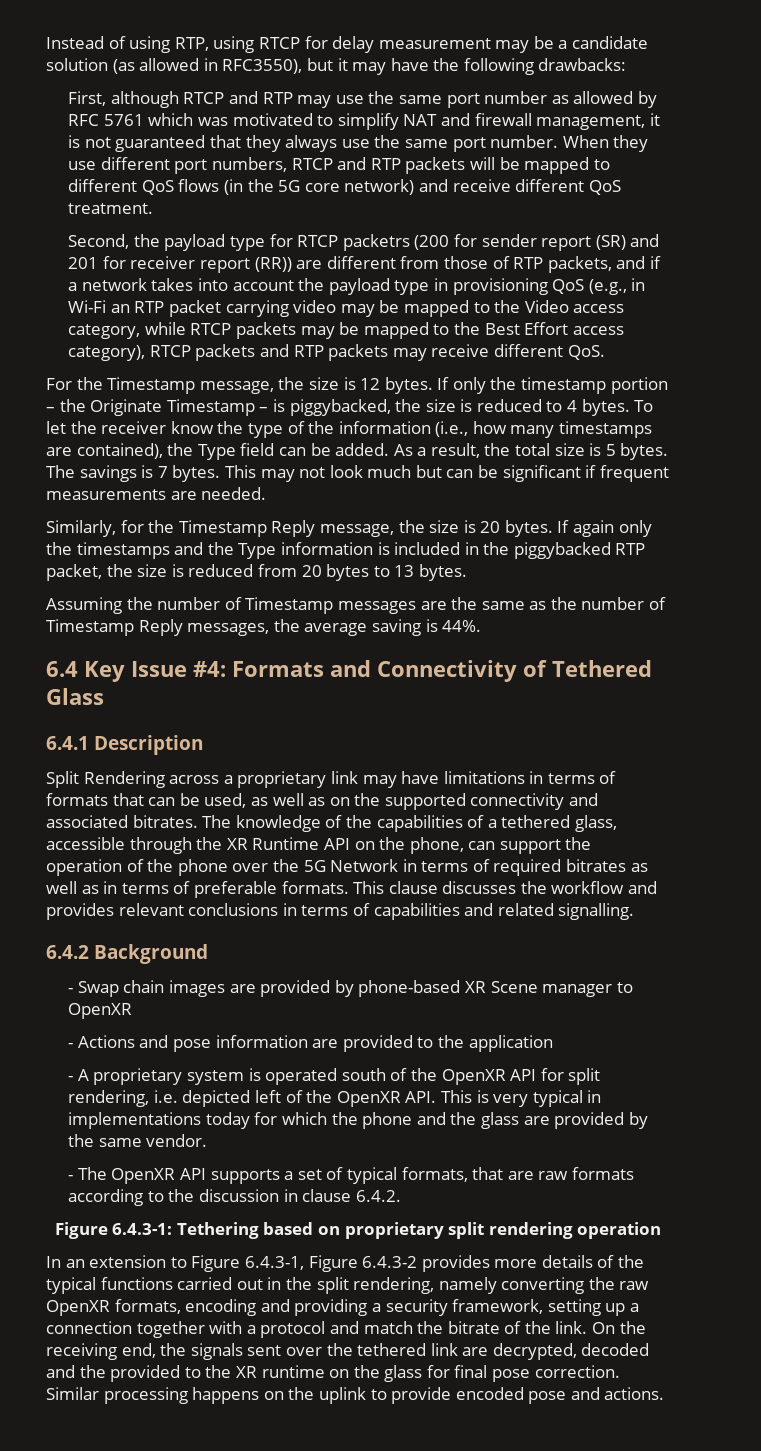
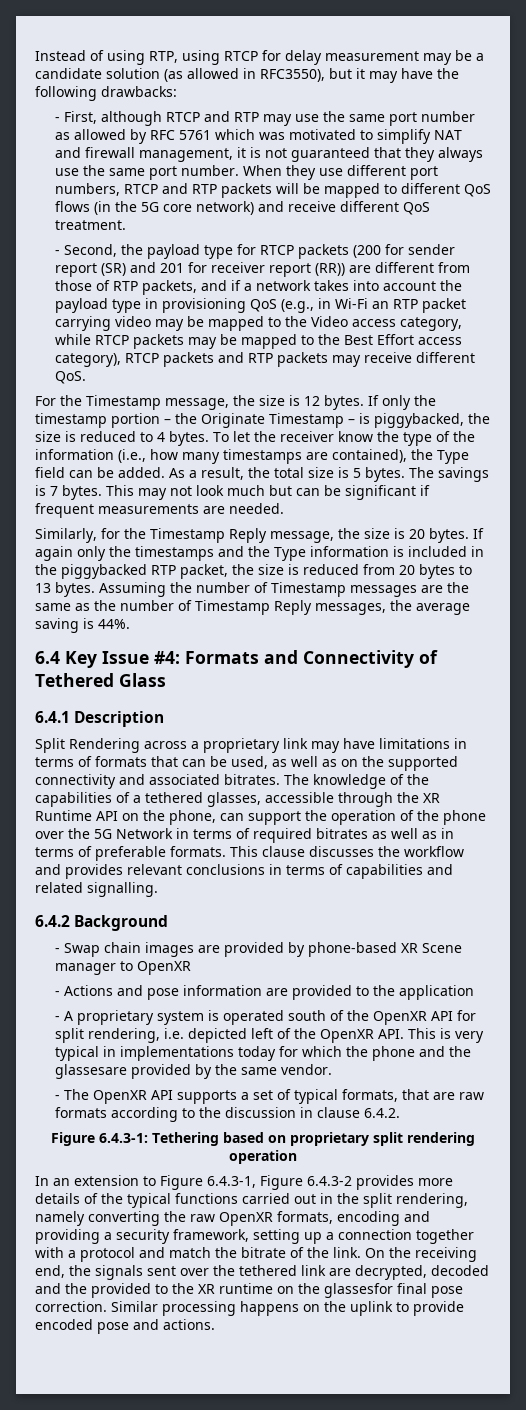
- First, although RTCP and RTP may use the same port number as allowed by RFC 5761 which was motivated to simplify NAT and firewall management, it is not guaranteed that they always use the same port number.
+ - First, although RTCP and RTP may use the same port number as allowed by RFC 5761 which was motivated to simplify NAT and firewall management, it is not guaranteed that they always use the same port number.
- Second, the payload type for RTCP packetrs (200 for sender report (SR) and 201 for receiver report (RR)) are different from those of RTP packets, and if a network takes into account the payload type in provisioning QoS (e.g., in Wi-Fi an RTP packet carrying video may be mapped to the Video access category, while RTCP packets may be mapped to the Best Effort access category), RTCP packets and RTP packets may receive different QoS.
+ - Second, the payload type for RTCP packets (200 for sender report (SR) and 201 for receiver report (RR)) are different from those of RTP packets, and if a network takes into account the payload type in provisioning QoS (e.g., in Wi-Fi an RTP packet carrying video may be mapped to the Video access category, while RTCP packets may be mapped to the Best Effort access category), RTCP packets and RTP packets may receive different QoS.
- If again only the timestamps and the Type information is included in the piggybacked RTP packet, the size is reduced from 20 bytes to 13 bytes.
- Assuming the number of Timestamp messages are the same as the number of Timestamp Reply messages, the average saving is 44%.
+ If again only the timestamps and the Type information is included in the piggybacked RTP packet, the size is reduced from 20 bytes to 13 bytes. Assuming the number of Timestamp messages are the same as the number of Timestamp Reply messages, the average saving is 44%.
- The knowledge of the capabilities of a tethered glass, accessible through the XR Runtime API on the phone, can support the operation of the phone over the 5G Network in terms of required bitrates as well as in terms of preferable formats.
+ The knowledge of the capabilities of a tethered glasses, accessible through the XR Runtime API on the phone, can support the operation of the phone over the 5G Network in terms of required bitrates as well as in terms of preferable formats.
- - A proprietary system is operated south of the OpenXR API for split rendering, i.e. depicted left of the OpenXR API. This is very typical in implementations today for which the phone and the glass are provided by the same vendor.
+ - A proprietary system is operated south of the OpenXR API for split rendering, i.e. depicted left of the OpenXR API. This is very typical in implementations today for which the phone and the glassesare provided by the same vendor.
- On the receiving end, the signals sent over the tethered link are decrypted, decoded and the provided to the XR runtime on the glass for final pose correction.
+ On the receiving end, the signals sent over the tethered link are decrypted, decoded and the provided to the XR runtime on the glassesfor final pose correction.

